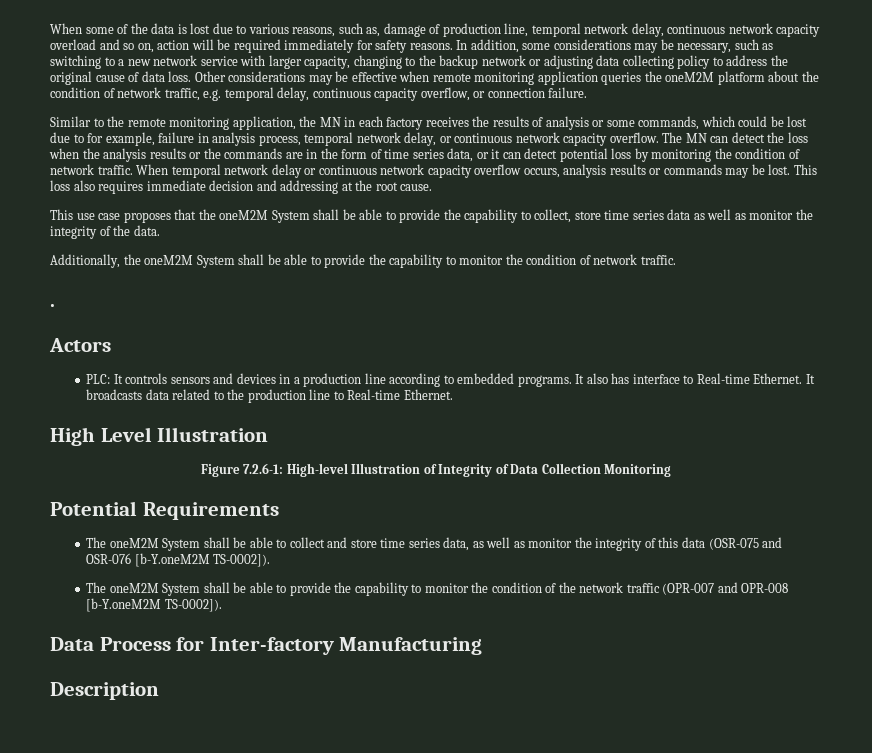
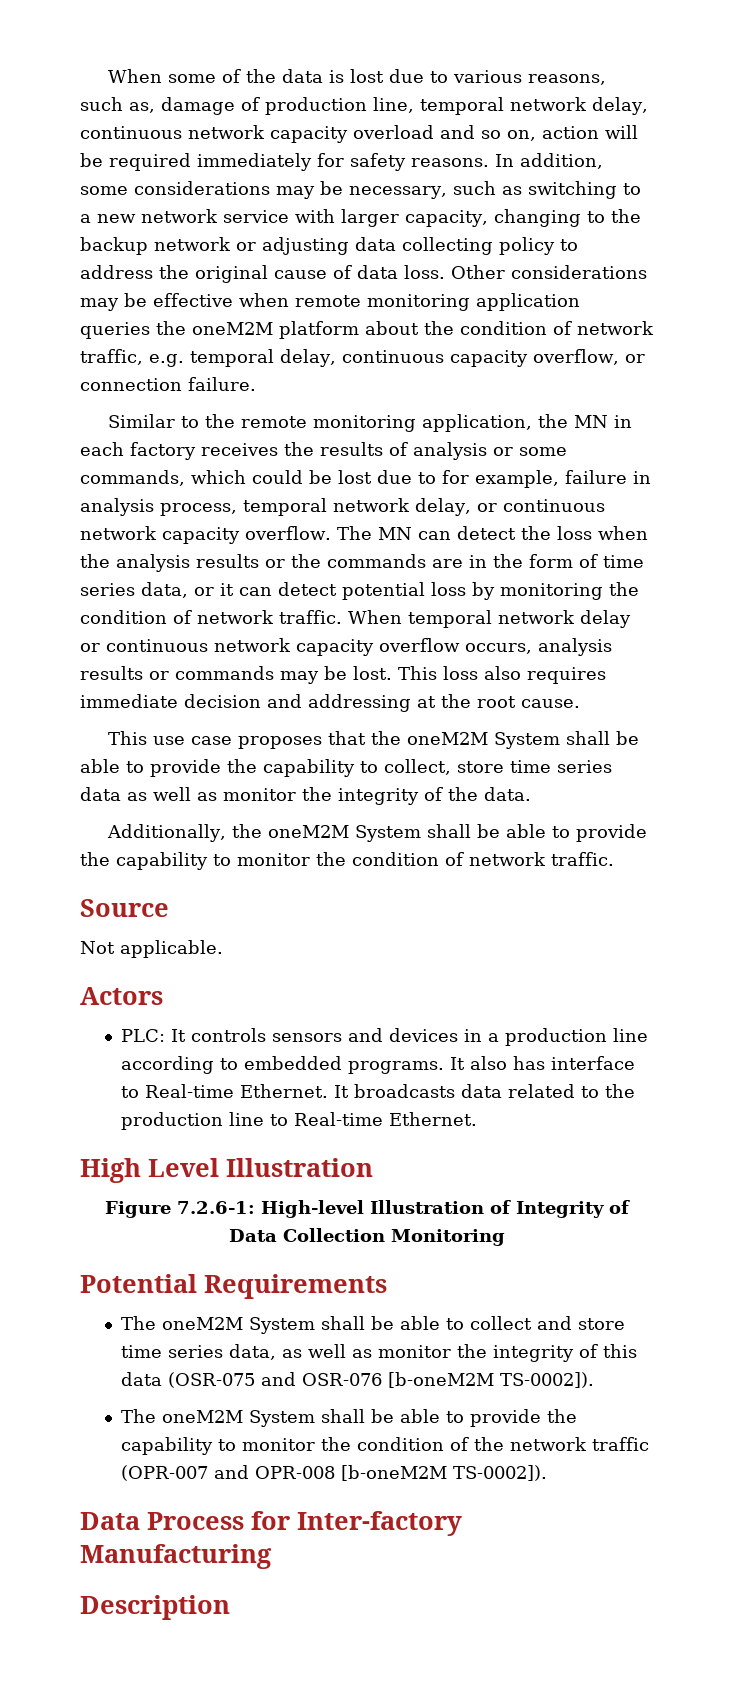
- .
+ Source
+ Not applicable.
- The oneM2M System shall be able to collect and store time series data, as well as monitor the integrity of this data (OSR-075 and OSR-076 [b-Y.oneM2M TS-0002]).
+ The oneM2M System shall be able to collect and store time series data, as well as monitor the integrity of this data (OSR-075 and OSR-076 [b-oneM2M TS-0002]).
- The oneM2M System shall be able to provide the capability to monitor the condition of the network traffic (OPR-007 and OPR-008 [b-Y.oneM2M TS-0002]).
+ The oneM2M System shall be able to provide the capability to monitor the condition of the network traffic (OPR-007 and OPR-008 [b-oneM2M TS-0002]).

